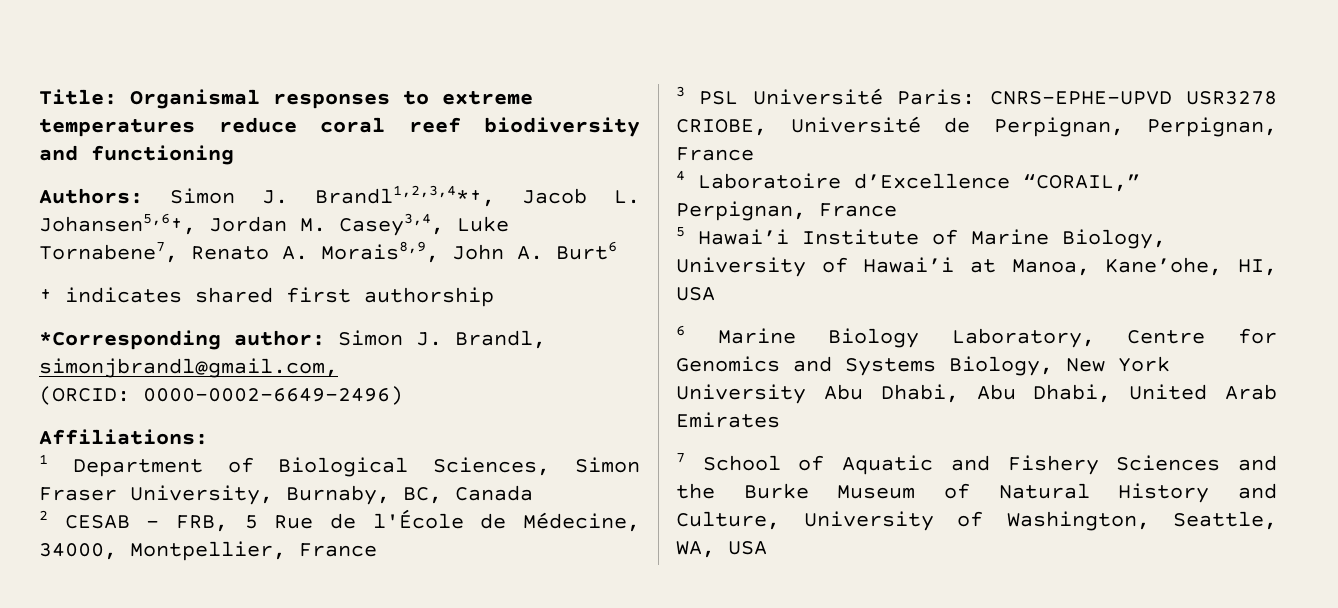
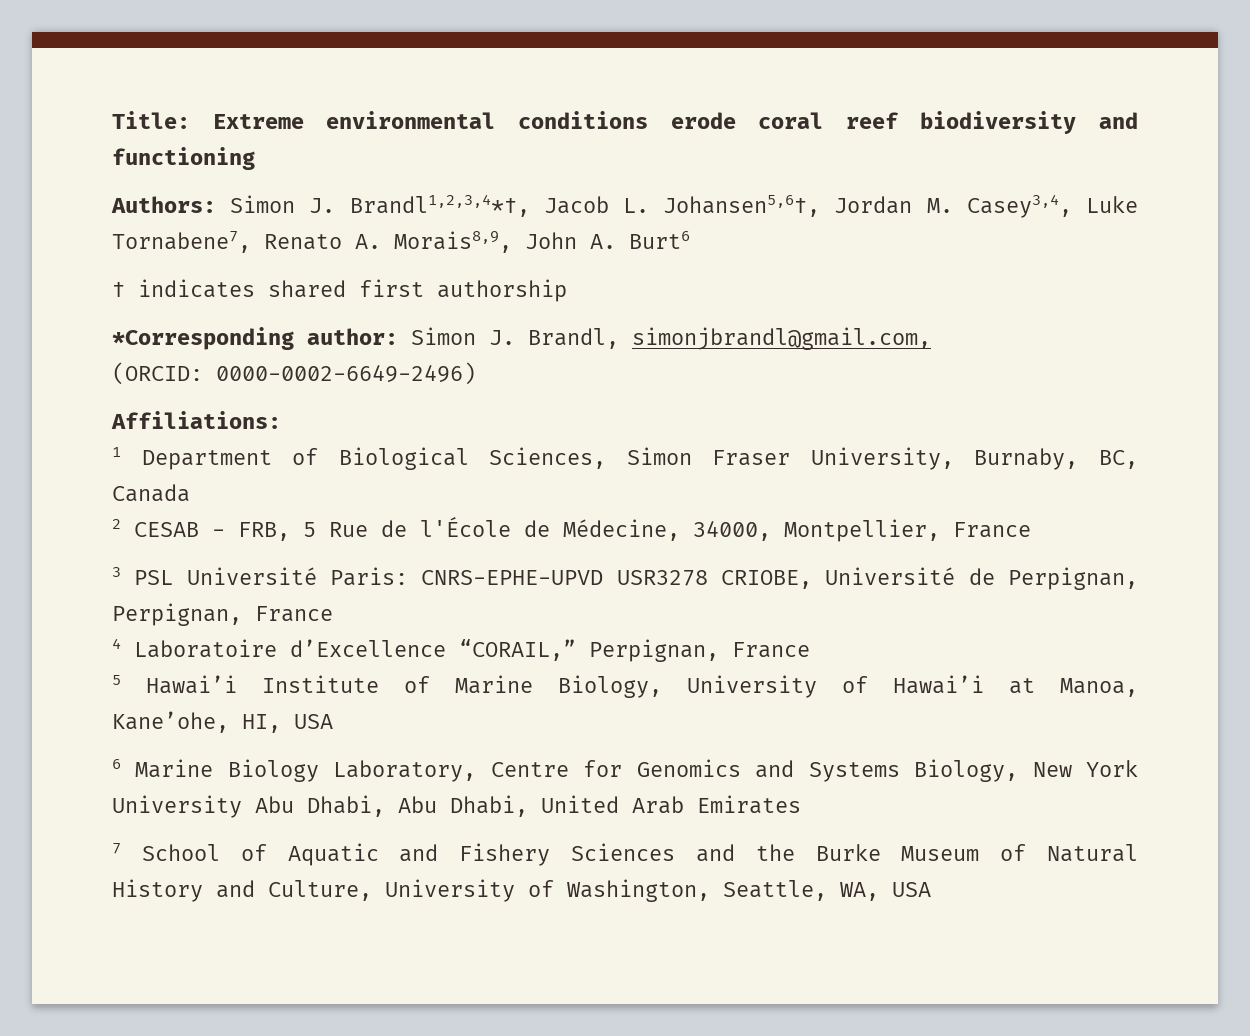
- Title: Organismal responses to extreme temperatures reduce coral reef biodiversity and functioning
+ Title: Extreme environmental conditions erode coral reef biodiversity and functioning

